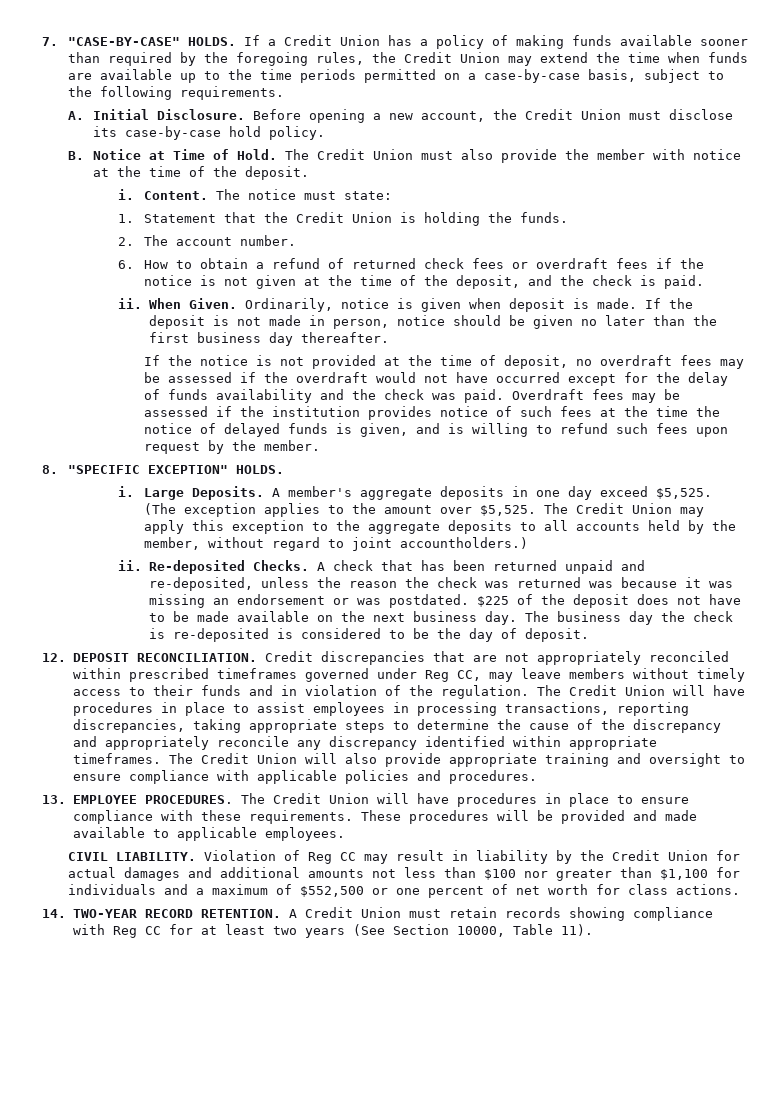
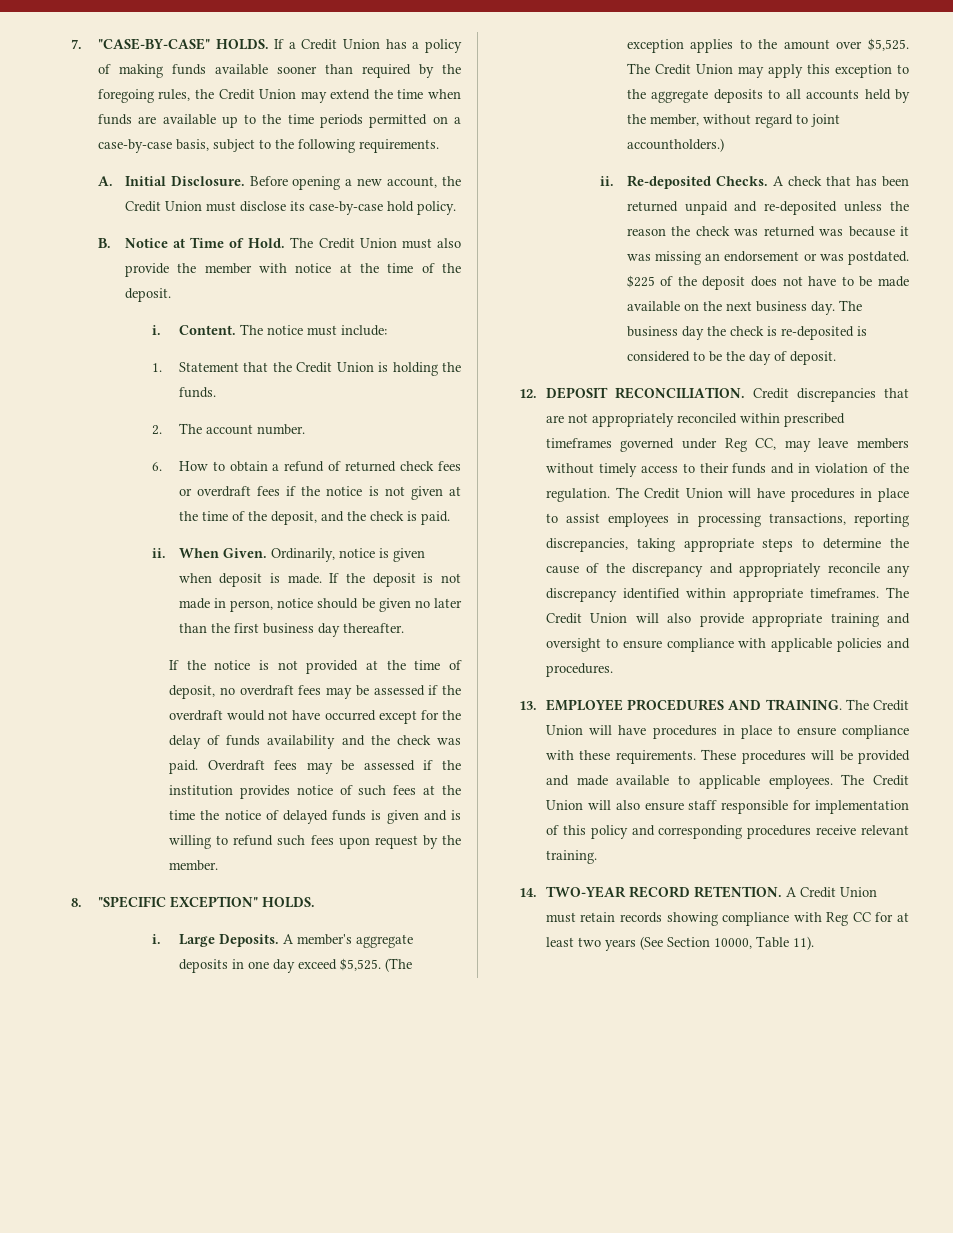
- The notice must state:
+ The notice must include:
- Overdraft fees may be assessed if the institution provides notice of such fees at the time the notice of delayed funds is given, and is willing to refund such fees upon request by the member.
+ Overdraft fees may be assessed if the institution provides notice of such fees at the time the notice of delayed funds is given and is willing to refund such fees upon request by the member.
- A check that has been returned unpaid and re-deposited, unless the reason the check was returned was because it was missing an endorsement or was postdated.
+ A check that has been returned unpaid and re-deposited unless the reason the check was returned was because it was missing an endorsement or was postdated.
- 13. EMPLOYEE PROCEDURES.
+ 13. EMPLOYEE PROCEDURES AND TRAINING.
- These procedures will be provided and made available to applicable employees.
- CIVIL LIABILITY. Violation of Reg CC may result in liability by the Credit Union for actual damages and additional amounts not less than $100 nor greater than $1,100 for individuals and a maximum of $552,500 or one percent of net worth for class actions.
+ These procedures will be provided and made available to applicable employees. The Credit Union will also ensure staff responsible for implementation of this policy and corresponding procedures receive relevant training.

